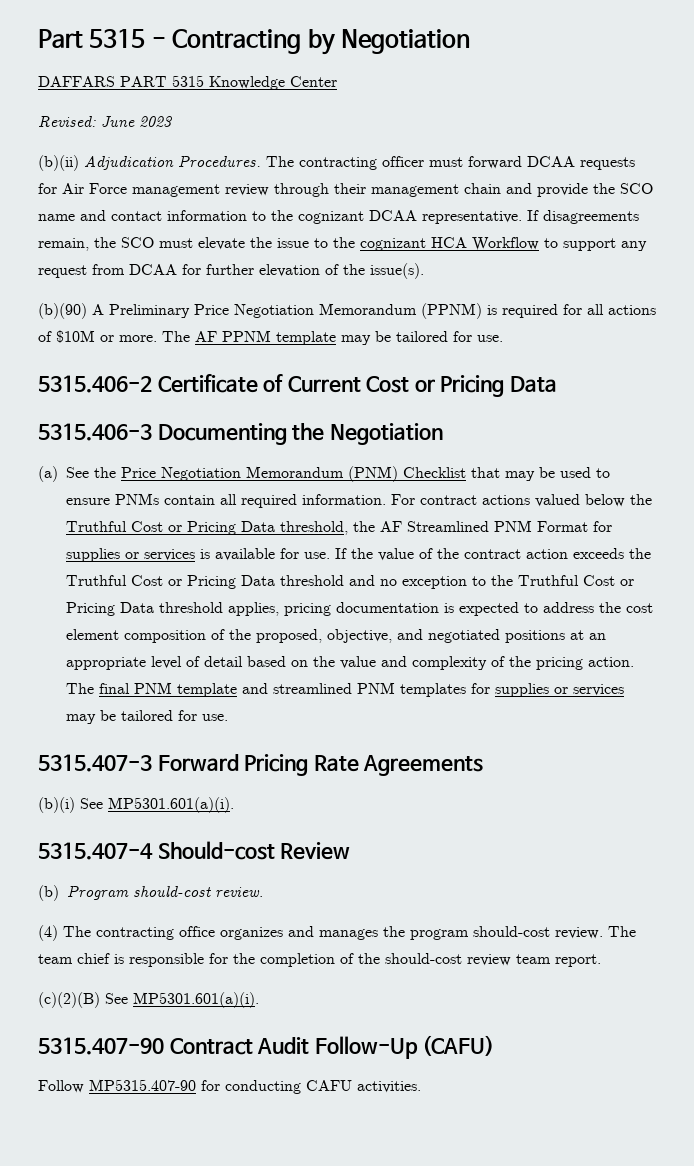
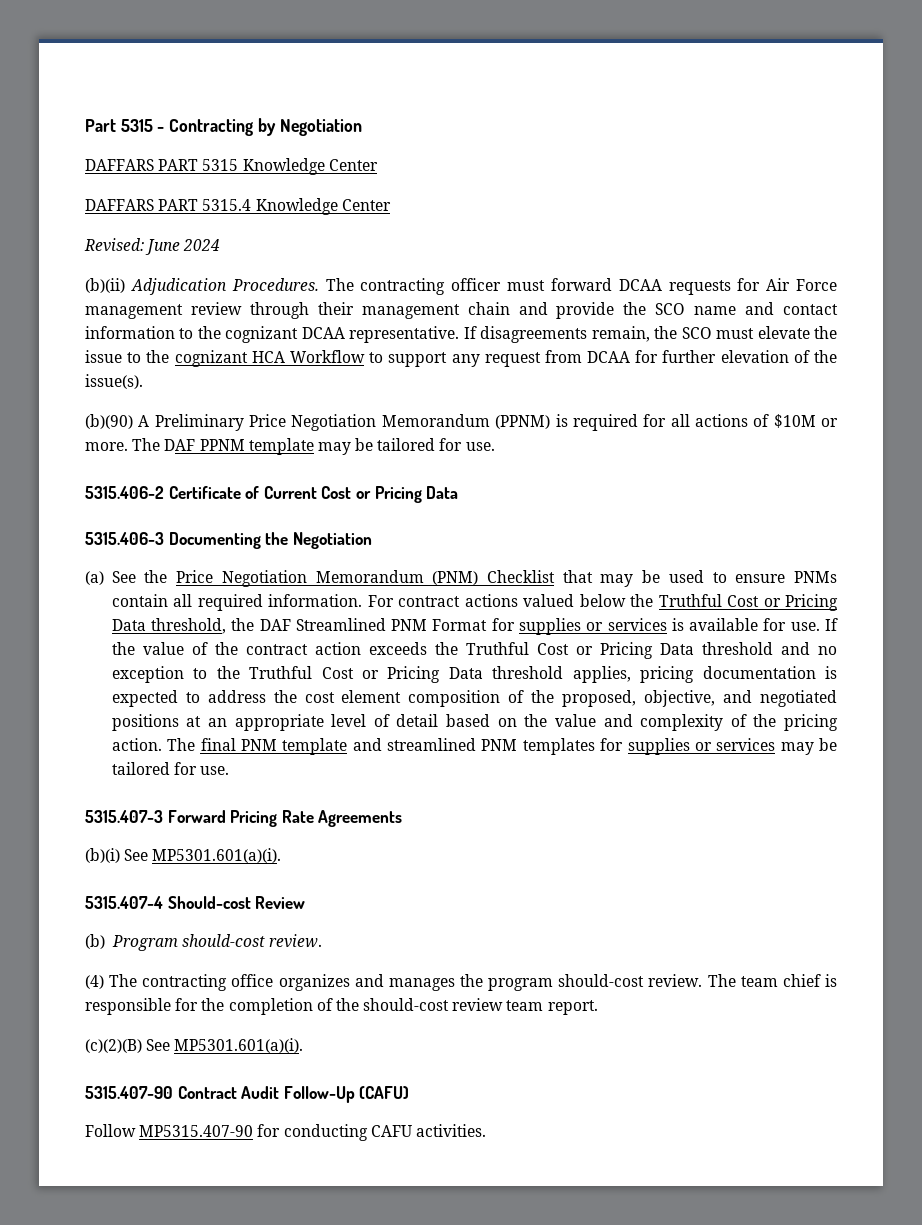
+ DAFFARS PART 5315.4 Knowledge Center
- Revised: June 2023
+ Revised: June 2024
- The AF PPNM template may be tailored for use.
+ The DAF PPNM template may be tailored for use.
- For contract actions valued below the Truthful Cost or Pricing Data threshold, the AF Streamlined PNM Format for supplies or services is available for use.
+ For contract actions valued below the Truthful Cost or Pricing Data threshold, the DAF Streamlined PNM Format for supplies or services is available for use.

